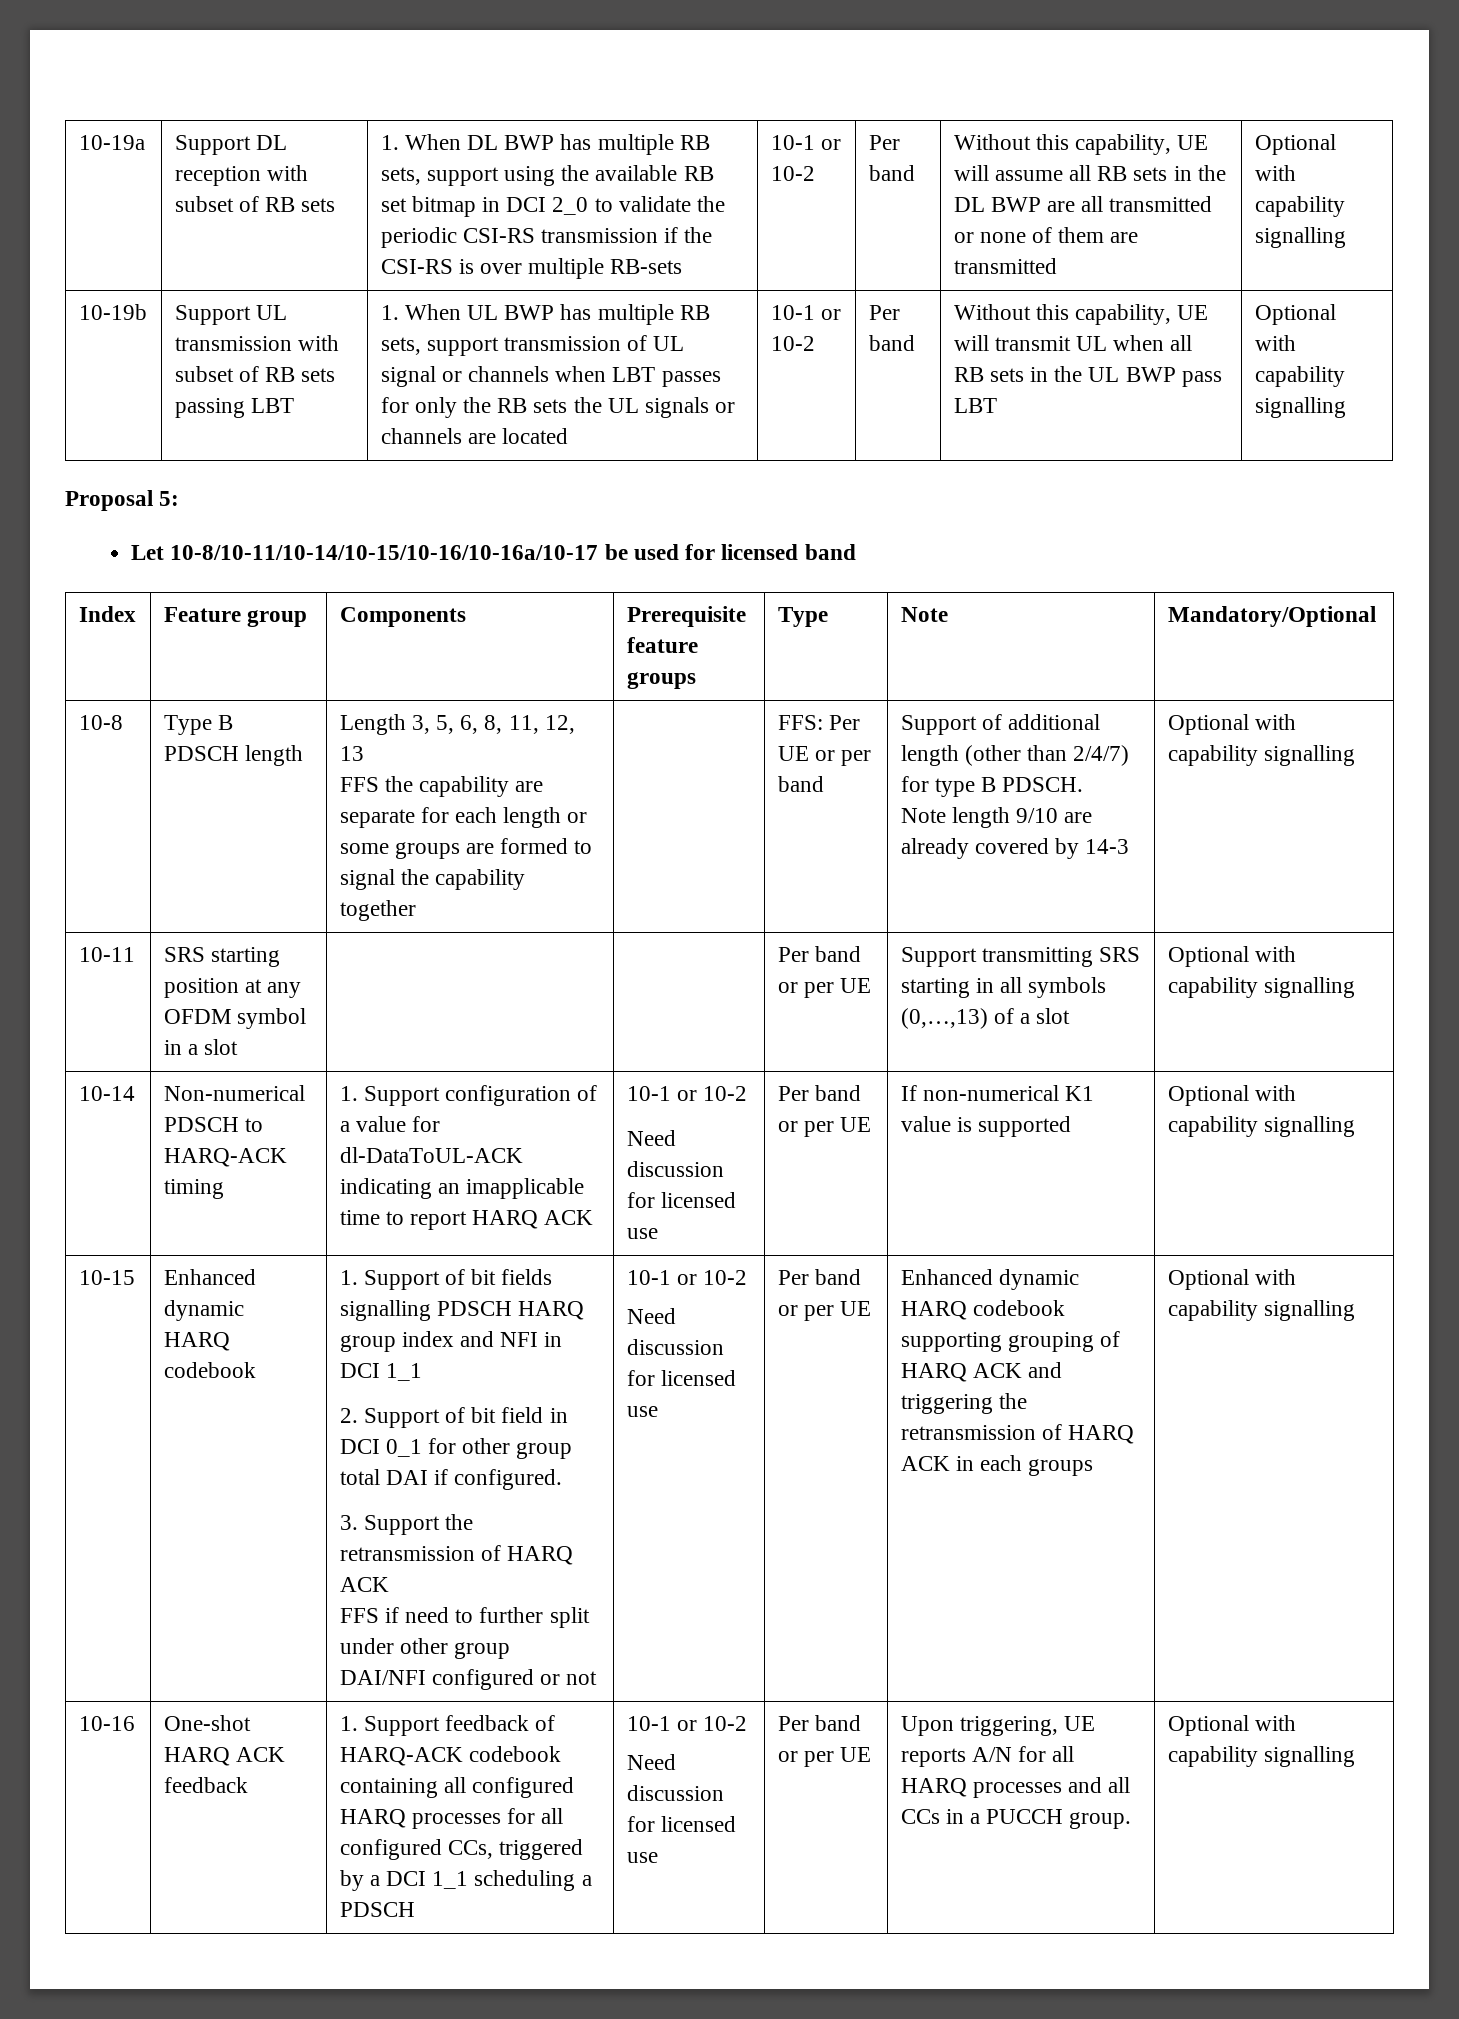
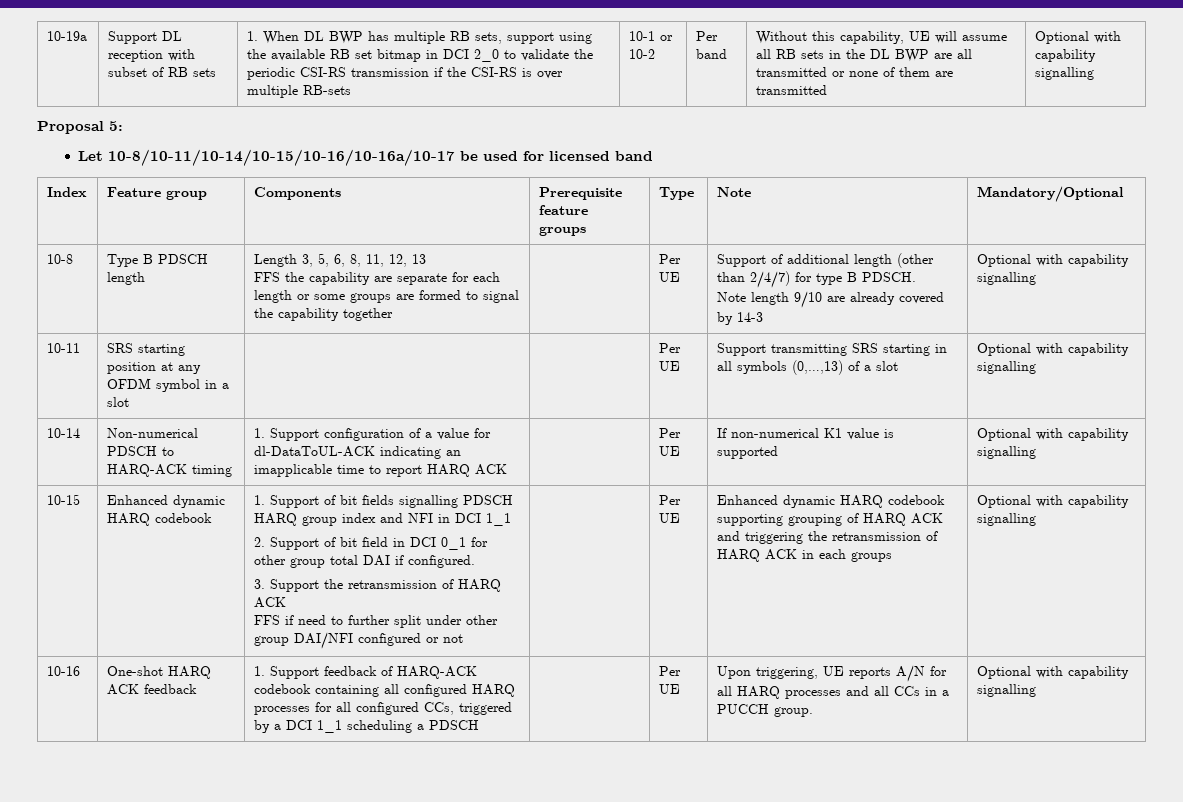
- 10-19b | Support UL transmission with subset of RB sets passing LBT | 1. When UL BWP has multiple RB sets, support transmission of UL signal or channels when LBT passes for only the RB sets the UL signals or channels are located | 10-1 or 10-2 | Per band | Without this capability, UE will transmit UL when all RB sets in the UL BWP pass LBT | Optional with capability signalling
- FFS the capability are separate for each length or some groups are formed to signal the capability together | | FFS: Per UE or per band
+ FFS the capability are separate for each length or some groups are formed to signal the capability together | | Per UE
- 10-11 | SRS starting position at any OFDM symbol in a slot | | | Per band or per UE | Support transmitting SRS starting in all symbols (0,…,13) of a slot | Optional with capability signalling
+ 10-11 | SRS starting position at any OFDM symbol in a slot | | | Per UE | Support transmitting SRS starting in all symbols (0,…,13) of a slot | Optional with capability signalling
- 1. Support configuration of a value for dl-DataToUL-ACK indicating an imapplicable time to report HARQ ACK | 10-1 or 10-2
- Need discussion for licensed use | Per band or per UE
+ 1. Support configuration of a value for dl-DataToUL-ACK indicating an imapplicable time to report HARQ ACK | | Per UE
- FFS if need to further split under other group DAI/NFI configured or not | 10-1 or 10-2
- Need discussion for licensed use | Per band or per UE
+ FFS if need to further split under other group DAI/NFI configured or not | | Per UE
- 1. Support feedback of HARQ-ACK codebook containing all configured HARQ processes for all configured CCs, triggered by a DCI 1_1 scheduling a PDSCH | 10-1 or 10-2
- Need discussion for licensed use | Per band or per UE
+ 1. Support feedback of HARQ-ACK codebook containing all configured HARQ processes for all configured CCs, triggered by a DCI 1_1 scheduling a PDSCH | | Per UE

